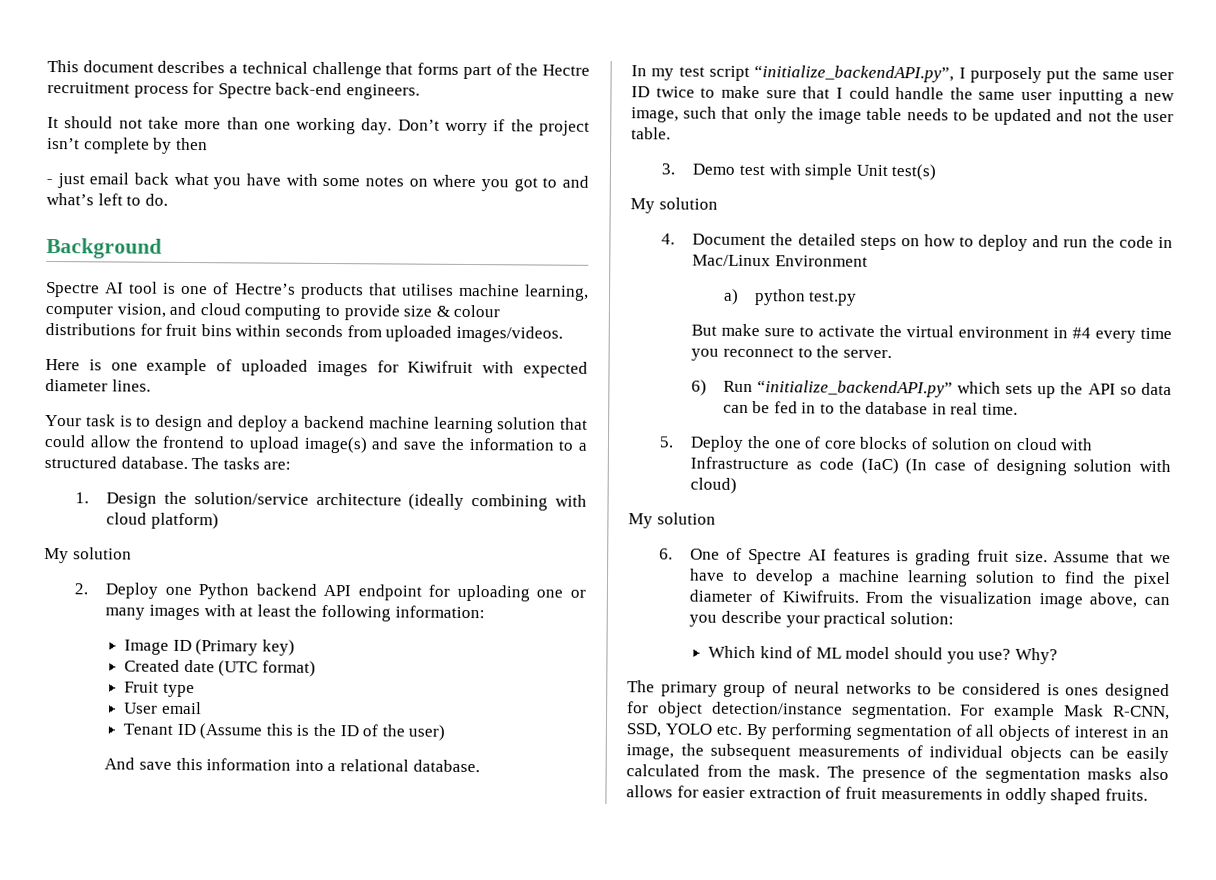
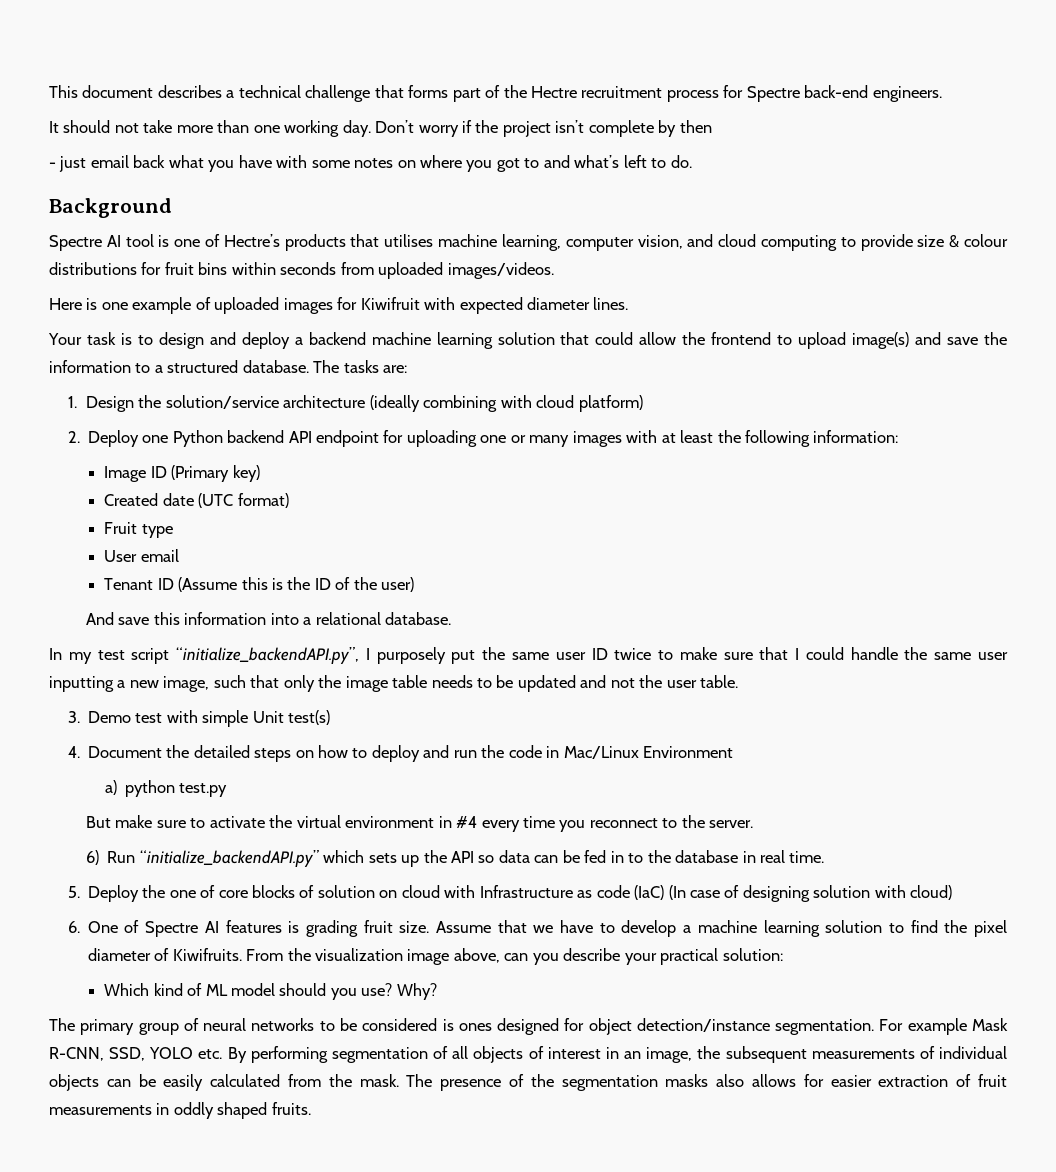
  1. Design the solution/service architecture (ideally combining with cloud platform)
- My solution
  3. Demo test with simple Unit test(s)
- My solution
  5. Deploy the one of core blocks of solution on cloud with Infrastructure as code (IaC) (In case of designing solution with cloud)
- My solution

